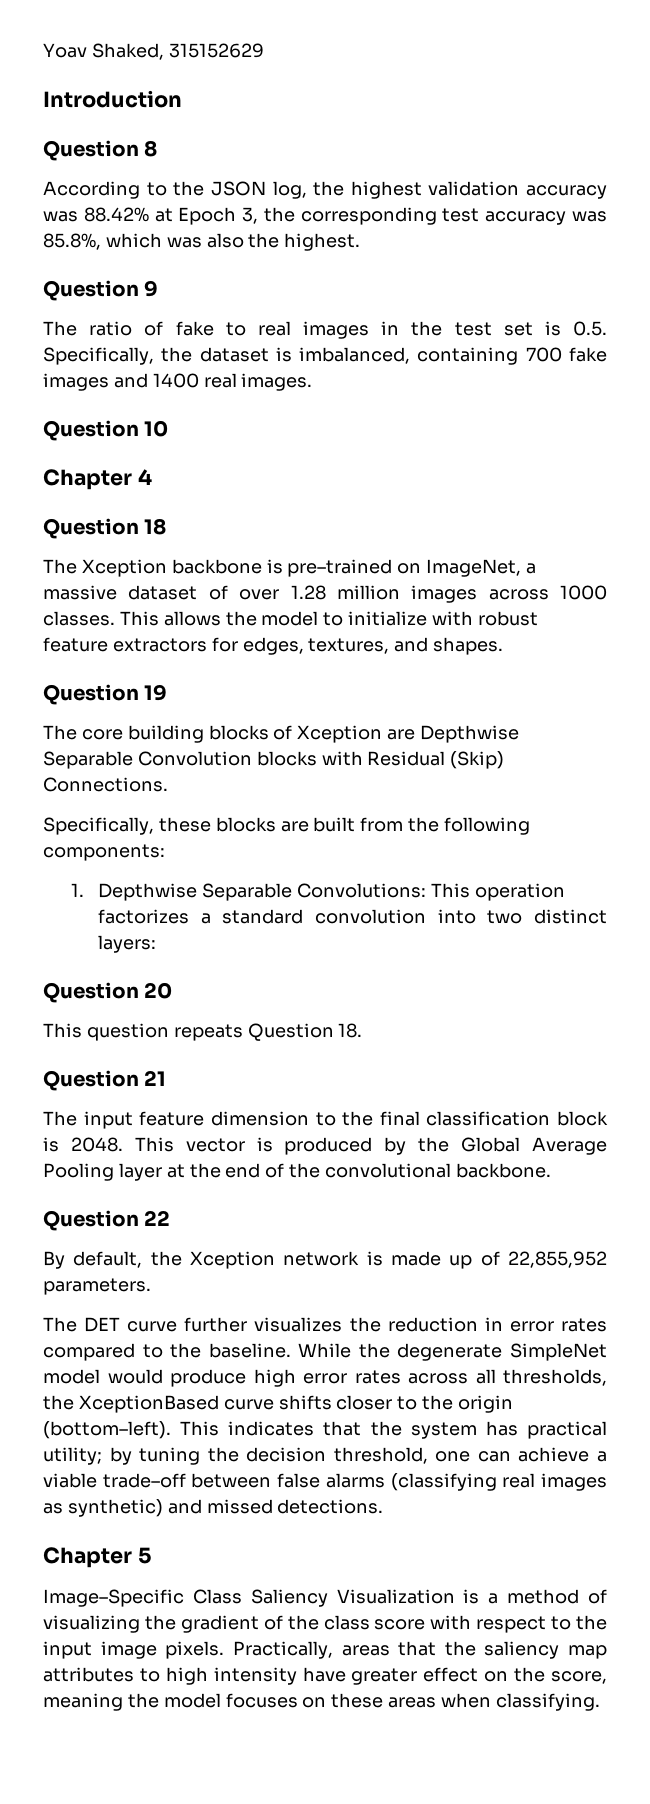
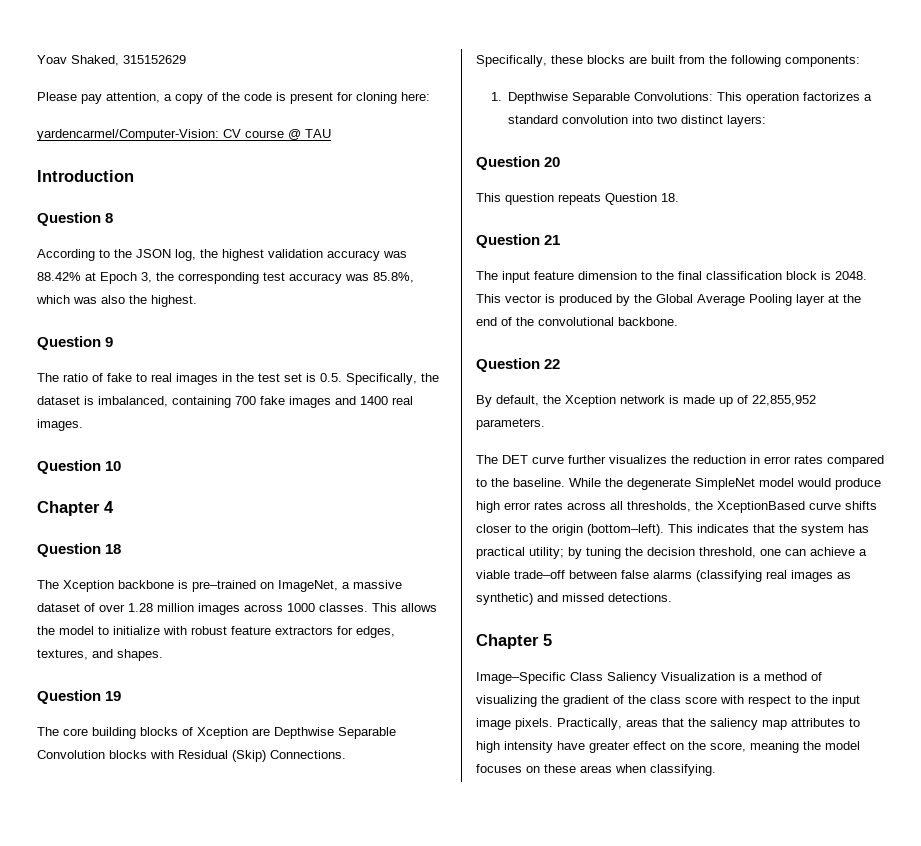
+ Please pay attention, a copy of the code is present for cloning here:
+ yardencarmel/Computer-Vision: CV course @ TAU

